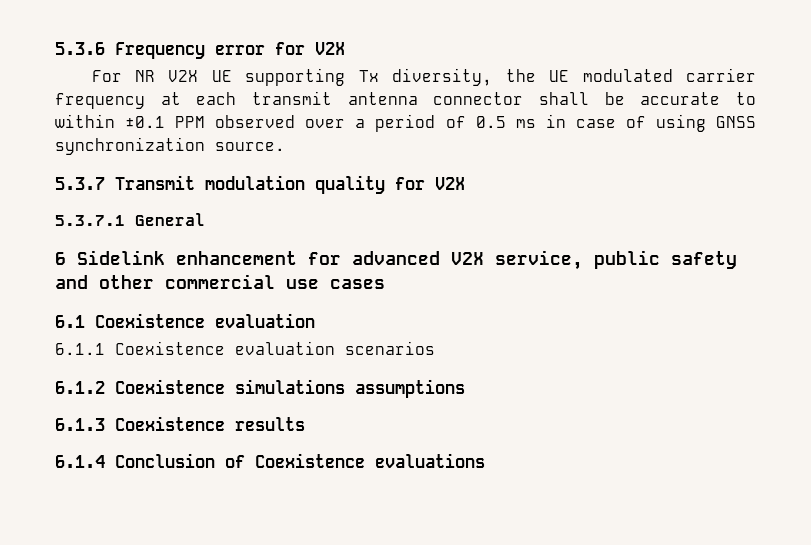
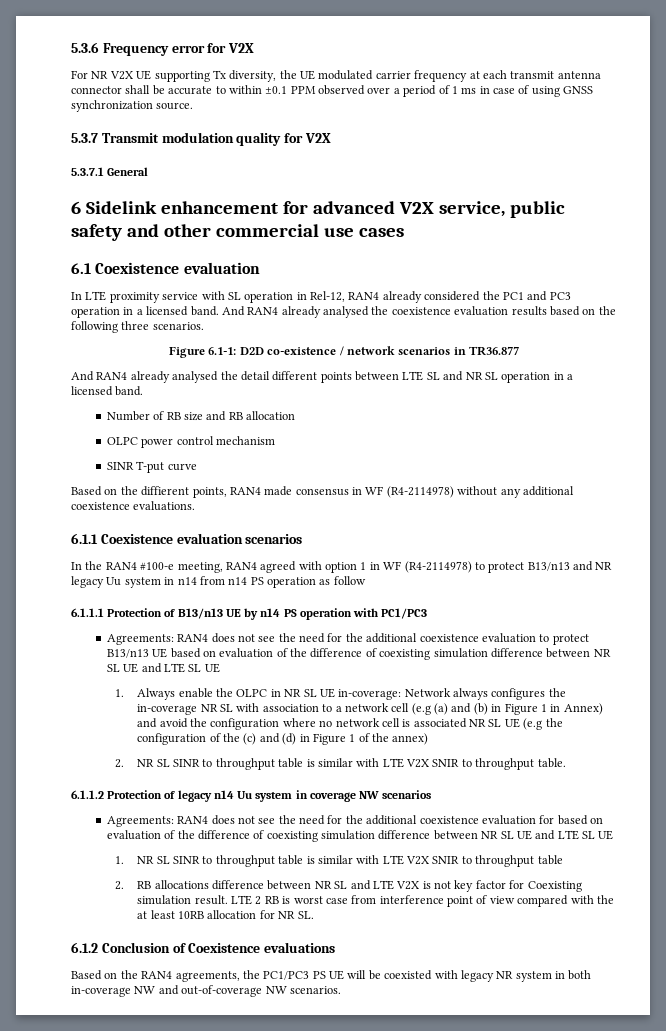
- For NR V2X UE supporting Tx diversity, the UE modulated carrier frequency at each transmit antenna connector shall be accurate to within ±0.1 PPM observed over a period of 0.5 ms in case of using GNSS synchronization source.
+ For NR V2X UE supporting Tx diversity, the UE modulated carrier frequency at each transmit antenna connector shall be accurate to within ±0.1 PPM observed over a period of 1 ms in case of using GNSS synchronization source.
+ In LTE proximity service with SL operation in Rel-12, RAN4 already considered the PC1 and PC3 operation in a licensed band. And RAN4 already analysed the coexistence evaluation results based on the following three scenarios.
+ Figure 6.1-1: D2D co-existence / network scenarios in TR36.877
+ And RAN4 already analysed the detail different points between LTE SL and NR SL operation in a licensed band.
+ Number of RB size and RB allocation
+ OLPC power control mechanism
+ SINR T-put curve
+ Based on the diffierent points, RAN4 made consensus in WF (R4-2114978) without any additional coexistence evaluations.
  6.1.1 Coexistence evaluation scenarios
- 6.1.2 Coexistence simulations assumptions
- 6.1.3 Coexistence results
- 6.1.4 Conclusion of Coexistence evaluations
+ In the RAN4 #100-e meeting, RAN4 agreed with option 1 in WF (R4-2114978) to protect B13/n13 and NR legacy Uu system in n14 from n14 PS operation as follow
+ 6.1.1.1 Protection of B13/n13 UE by n14 PS operation with PC1/PC3
+ Agreements: RAN4 does not see the need for the additional coexistence evaluation to protect B13/n13 UE based on evaluation of the difference of coexisting simulation difference between NR SL UE and LTE SL UE
+ 1. Always enable the OLPC in NR SL UE in-coverage: Network always configures the in-coverage NR SL with association to a network cell (e.g (a) and (b) in Figure 1 in Annex) and avoid the configuration where no network cell is associated NR SL UE (e.g the configuration of the (c) and (d) in Figure 1 of the annex)
+ 2. NR SL SINR to throughput table is similar with LTE V2X SNIR to throughput table.
+ 6.1.1.2 Protection of legacy n14 Uu system in coverage NW scenarios
+ Agreements: RAN4 does not see the need for the additional coexistence evaluation for based on evaluation of the difference of coexisting simulation difference between NR SL UE and LTE SL UE
+ 1. NR SL SINR to throughput table is similar with LTE V2X SNIR to throughput table
+ 2. RB allocations difference between NR SL and LTE V2X is not key factor for Coexisting simulation result. LTE 2 RB is worst case from interference point of view compared with the at least 10RB allocation for NR SL.
+ 6.1.2 Conclusion of Coexistence evaluations
+ Based on the RAN4 agreements, the PC1/PC3 PS UE will be coexisted with legacy NR system in both in-coverage NW and out-of-coverage NW scenarios.

